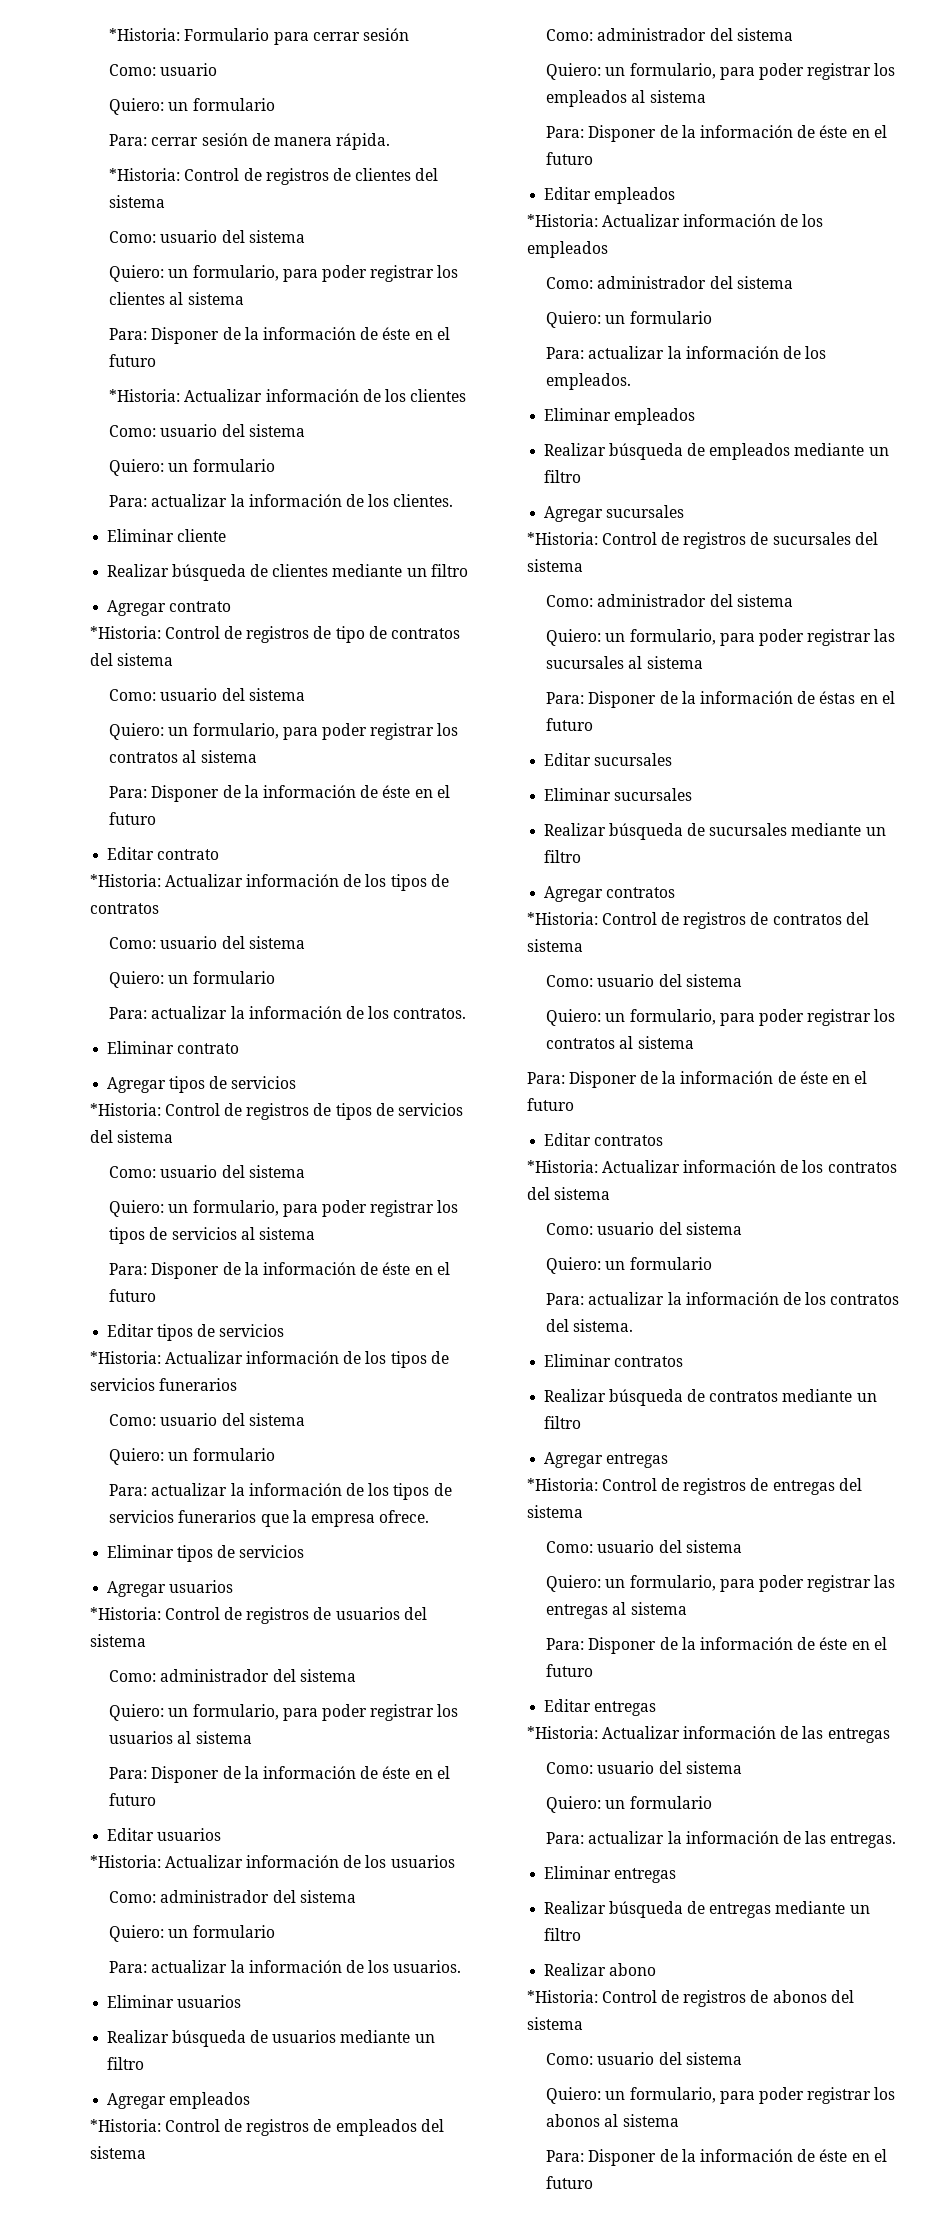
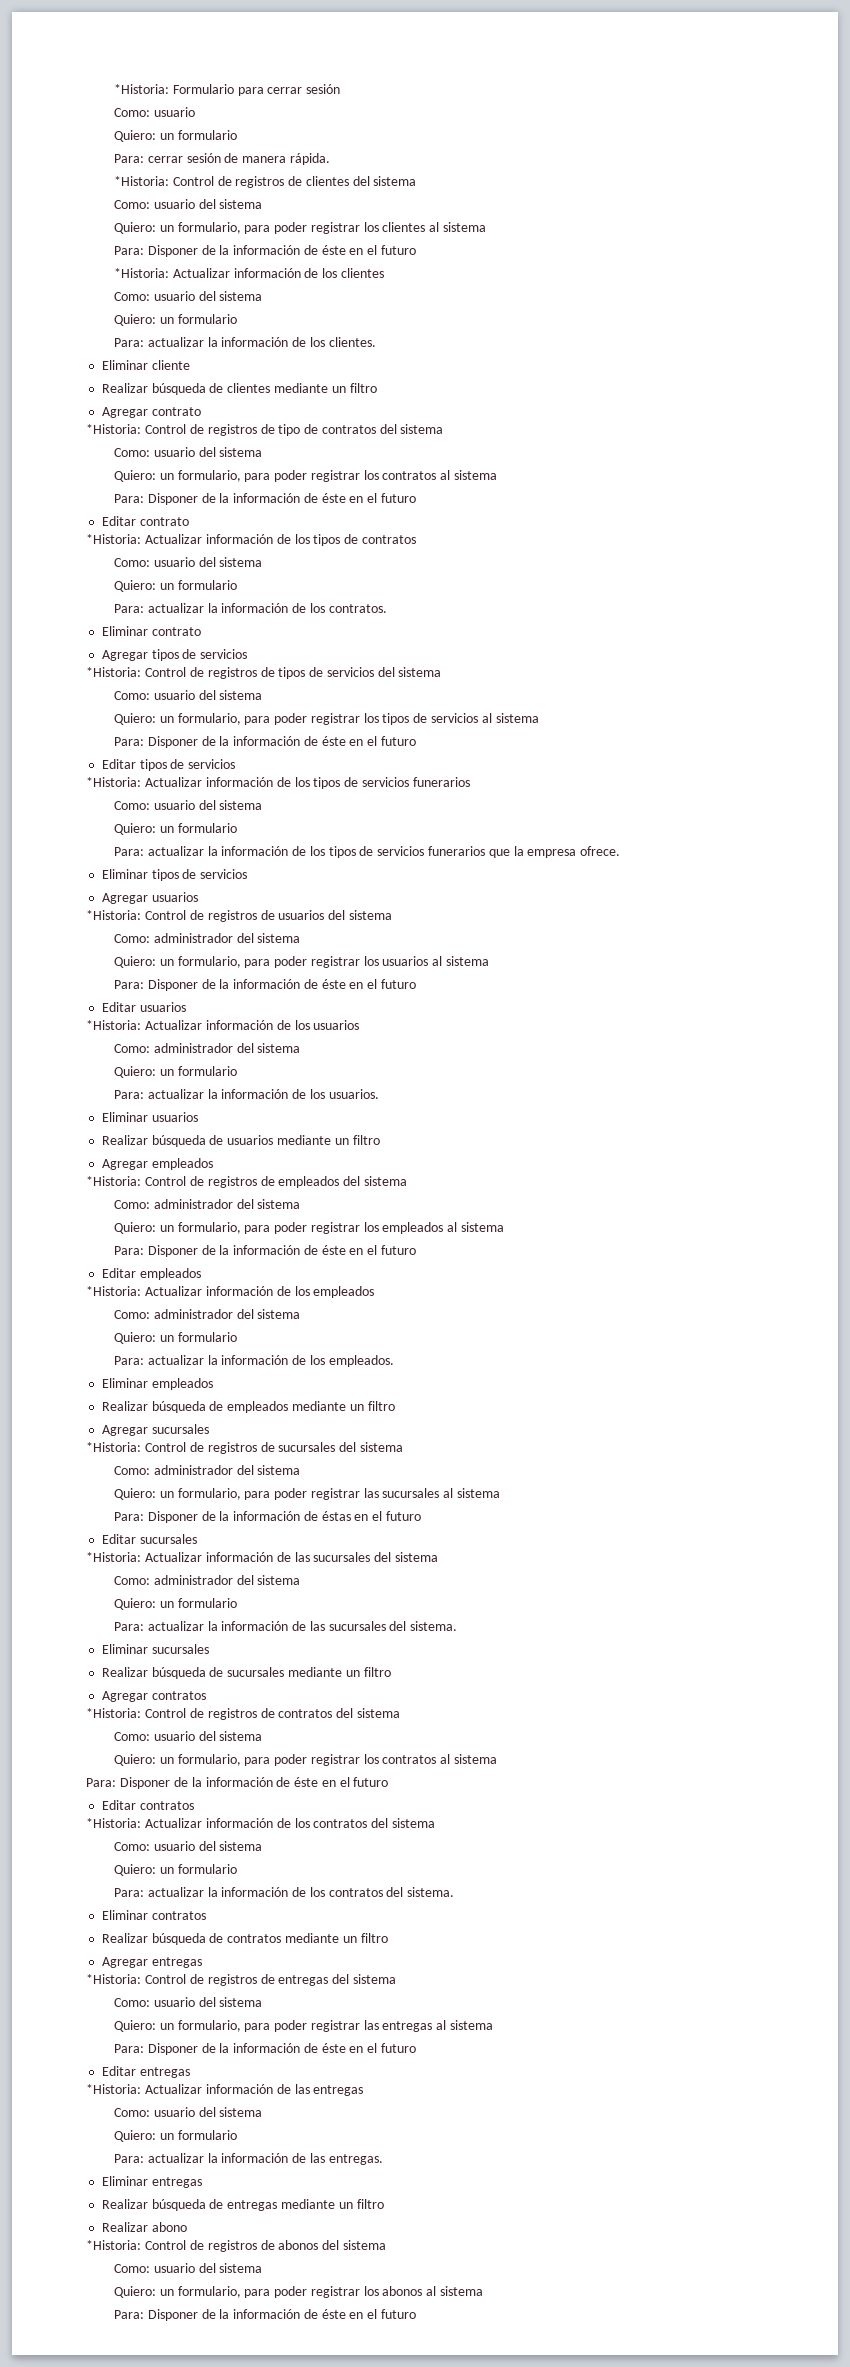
+ *Historia: Actualizar información de las sucursales del sistema
+ Como: administrador del sistema
+ Quiero: un formulario
+ Para: actualizar la información de las sucursales del sistema.

